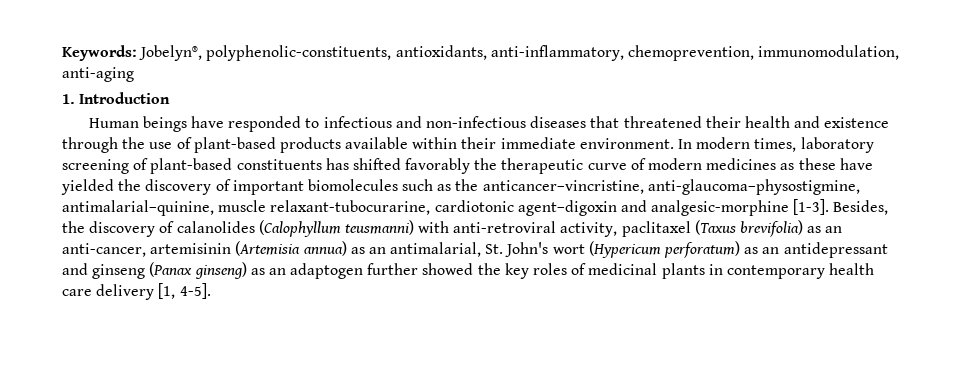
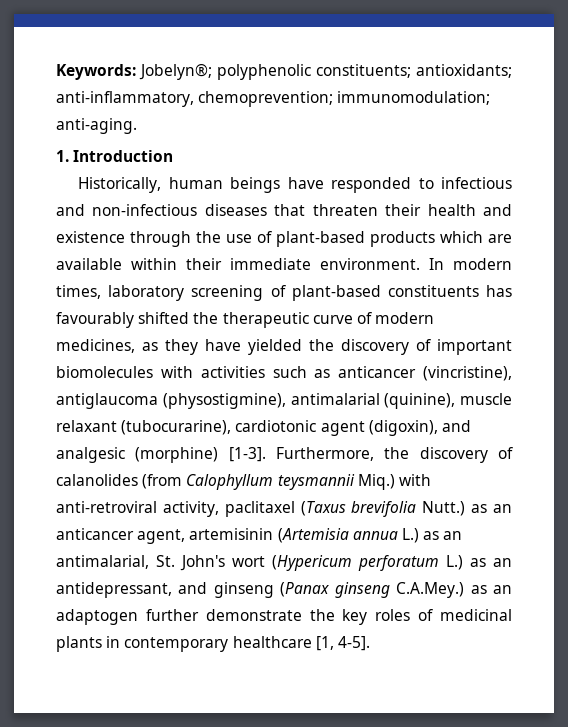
- Keywords: Jobelyn®, polyphenolic-constituents, antioxidants, anti-inflammatory, chemoprevention, immunomodulation, anti-aging
+ Keywords: Jobelyn®; polyphenolic constituents; antioxidants; anti-inflammatory, chemoprevention; immunomodulation; anti-aging.
- Human beings have responded to infectious and non-infectious diseases that threatened their health and existence through the use of plant-based products available within their immediate environment.
+ Historically, human beings have responded to infectious and non-infectious diseases that threaten their health and existence through the use of plant-based products which are available within their immediate environment.
- In modern times, laboratory screening of plant-based constituents has shifted favorably the therapeutic curve of modern medicines as these have yielded the discovery of important biomolecules such as the anticancer–vincristine, anti-glaucoma–physostigmine, antimalarial–quinine, muscle relaxant-tubocurarine, cardiotonic agent–digoxin and analgesic-morphine [1-3]. Besides, the discovery of calanolides (Calophyllum teusmanni) with anti-retroviral activity, paclitaxel (Taxus brevifolia) as an anti-cancer, artemisinin (Artemisia annua) as an antimalarial, St. John's wort (Hypericum perforatum) as an antidepressant and ginseng (Panax ginseng) as an adaptogen further showed the key roles of medicinal plants in contemporary health care delivery [1, 4-5].
+ In modern times, laboratory screening of plant-based constituents has favourably shifted the therapeutic curve of modern medicines, as they have yielded the discovery of important biomolecules with activities such as anticancer (vincristine), antiglaucoma (physostigmine), antimalarial (quinine), muscle relaxant (tubocurarine), cardiotonic agent (digoxin), and analgesic (morphine) [1-3]. Furthermore, the discovery of calanolides (from Calophyllum teysmannii Miq.) with anti-retroviral activity, paclitaxel (Taxus brevifolia Nutt.) as an anticancer agent, artemisinin (Artemisia annua L.) as an antimalarial, St. John's wort (Hypericum perforatum L.) as an antidepressant, and ginseng (Panax ginseng C.A.Mey.) as an adaptogen further demonstrate the key roles of medicinal plants in contemporary healthcare [1, 4-5].

